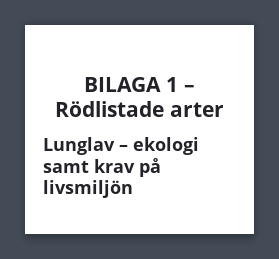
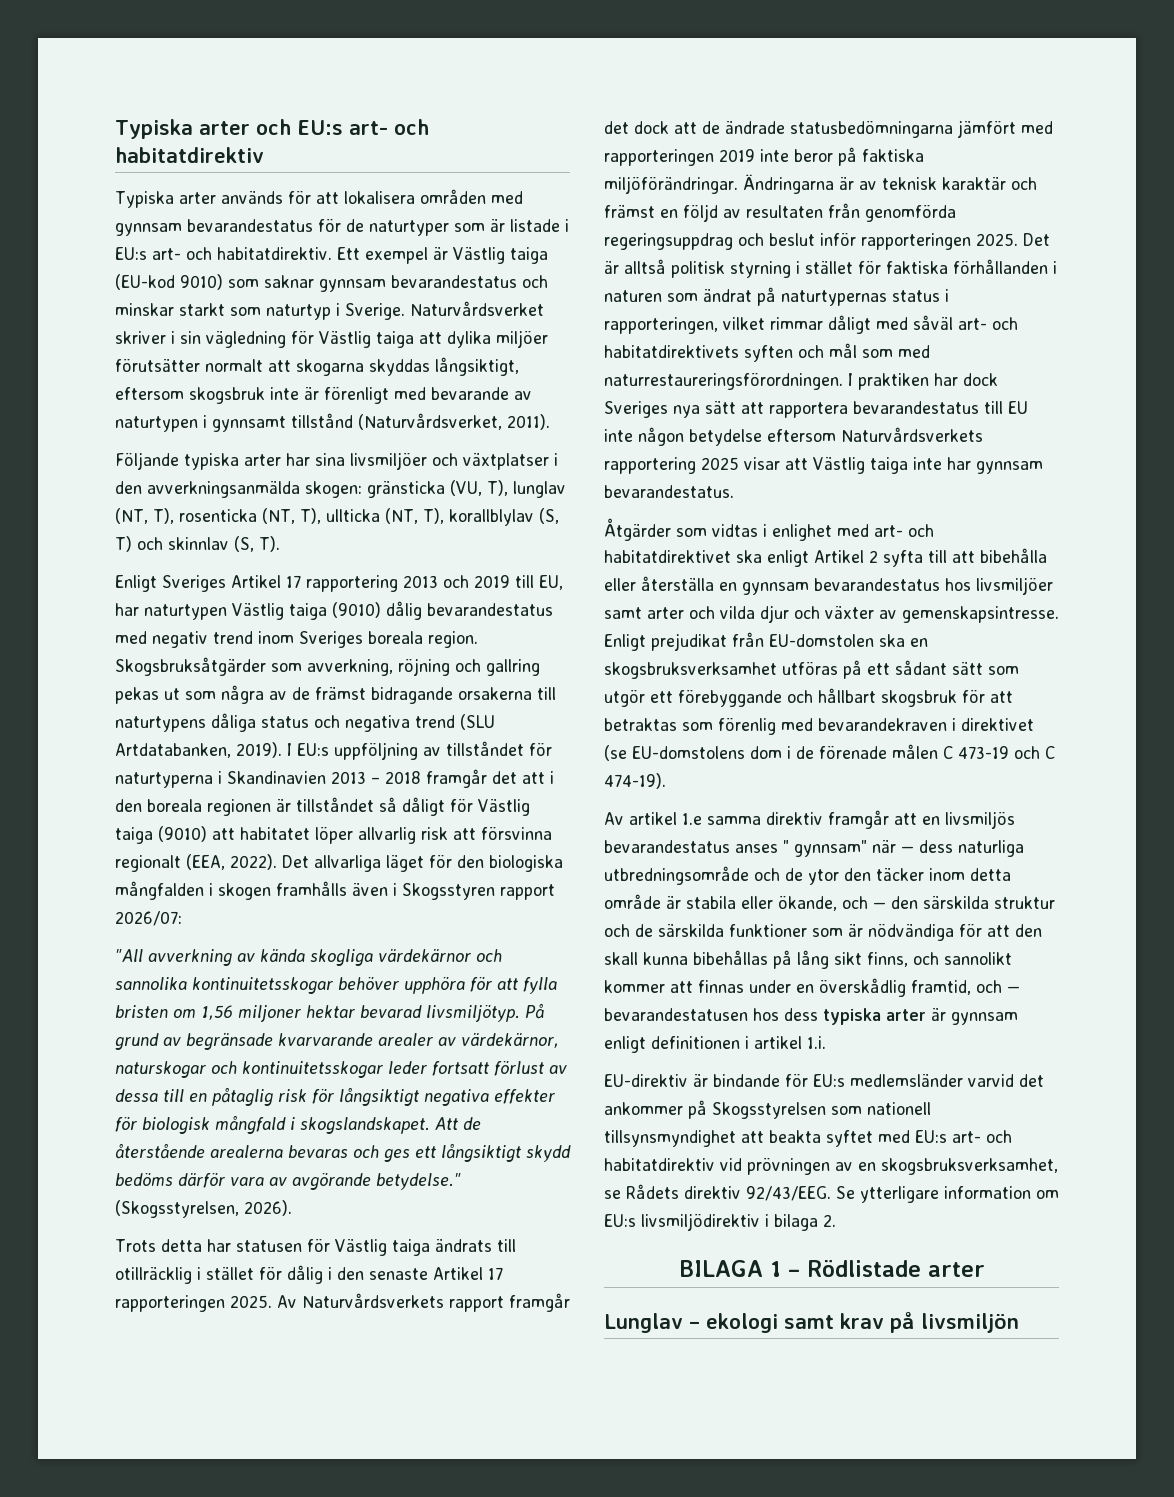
+ Typiska arter och EU:s art- och habitatdirektiv
+ Typiska arter används för att lokalisera områden med gynnsam bevarandestatus för de naturtyper som är listade i EU:s art- och habitatdirektiv. Ett exempel är Västlig taiga (EU-kod 9010) som saknar gynnsam bevarandestatus och minskar starkt som naturtyp i Sverige. Naturvårdsverket skriver i sin vägledning för Västlig taiga att dylika miljöer förutsätter normalt att skogarna skyddas långsiktigt, eftersom skogsbruk inte är förenligt med bevarande av naturtypen i gynnsamt tillstånd (Naturvårdsverket, 2011).
+ Följande typiska arter har sina livsmiljöer och växtplatser i den avverkningsanmälda skogen: gränsticka (VU, T), lunglav (NT, T), rosenticka (NT, T), ullticka (NT, T), korallblylav (S, T) och skinnlav (S, T).
+ Enligt Sveriges Artikel 17 rapportering 2013 och 2019 till EU, har naturtypen Västlig taiga (9010) dålig bevarandestatus med negativ trend inom Sveriges boreala region. Skogsbruksåtgärder som avverkning, röjning och gallring pekas ut som några av de främst bidragande orsakerna till naturtypens dåliga status och negativa trend (SLU Artdatabanken, 2019). I EU:s uppföljning av tillståndet för naturtyperna i Skandinavien 2013 – 2018 framgår det att i den boreala regionen är tillståndet så dåligt för Västlig taiga (9010) att habitatet löper allvarlig risk att försvinna regionalt (EEA, 2022). Det allvarliga läget för den biologiska mångfalden i skogen framhålls även i Skogsstyren rapport 2026/07:
+ "All avverkning av kända skogliga värdekärnor och sannolika kontinuitetsskogar behöver upphöra för att fylla bristen om 1,56 miljoner hektar bevarad livsmiljötyp. På grund av begränsade kvarvarande arealer av värdekärnor, naturskogar och kontinuitetsskogar leder fortsatt förlust av dessa till en påtaglig risk för långsiktigt negativa effekter för biologisk mångfald i skogslandskapet. Att de återstående arealerna bevaras och ges ett långsiktigt skydd bedöms därför vara av avgörande betydelse." (Skogsstyrelsen, 2026).
+ Trots detta har statusen för Västlig taiga ändrats till otillräcklig i stället för dålig i den senaste Artikel 17 rapporteringen 2025. Av Naturvårdsverkets rapport framgår det dock att de ändrade statusbedömningarna jämfört med rapporteringen 2019 inte beror på faktiska miljöförändringar. Ändringarna är av teknisk karaktär och främst en följd av resultaten från genomförda regeringsuppdrag och beslut inför rapporteringen 2025. Det är alltså politisk styrning i stället för faktiska förhållanden i naturen som ändrat på naturtypernas status i rapporteringen, vilket rimmar dåligt med såväl art- och habitatdirektivets syften och mål som med naturrestaureringsförordningen. I praktiken har dock Sveriges nya sätt att rapportera bevarandestatus till EU inte någon betydelse eftersom Naturvårdsverkets rapportering 2025 visar att Västlig taiga inte har gynnsam bevarandestatus.
+ Åtgärder som vidtas i enlighet med art- och habitatdirektivet ska enligt Artikel 2 syfta till att bibehålla eller återställa en gynnsam bevarandestatus hos livsmiljöer samt arter och vilda djur och växter av gemenskapsintresse. Enligt prejudikat från EU-domstolen ska en skogsbruksverksamhet utföras på ett sådant sätt som utgör ett förebyggande och hållbart skogsbruk för att betraktas som förenlig med bevarandekraven i direktivet (se EU-domstolens dom i de förenade målen C 473-19 och C 474-19).
+ Av artikel 1.e samma direktiv framgår att en livsmiljös bevarandestatus anses " gynnsam" när — dess naturliga utbredningsområde och de ytor den täcker inom detta område är stabila eller ökande, och — den särskilda struktur och de särskilda funktioner som är nödvändiga för att den skall kunna bibehållas på lång sikt finns, och sannolikt kommer att finnas under en överskådlig framtid, och — bevarandestatusen hos dess typiska arter är gynnsam enligt definitionen i artikel 1.i.
+ EU-direktiv är bindande för EU:s medlemsländer varvid det ankommer på Skogsstyrelsen som nationell tillsynsmyndighet att beakta syftet med EU:s art- och habitatdirektiv vid prövningen av en skogsbruksverksamhet, se Rådets direktiv 92/43/EEG. Se ytterligare information om EU:s livsmiljödirektiv i bilaga 2.

